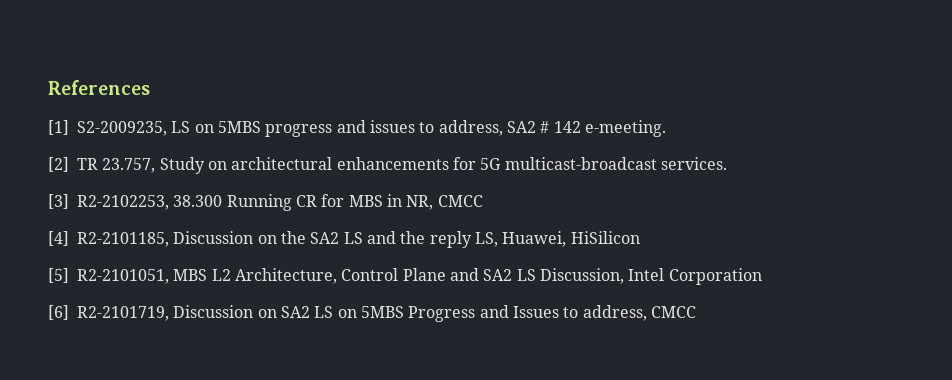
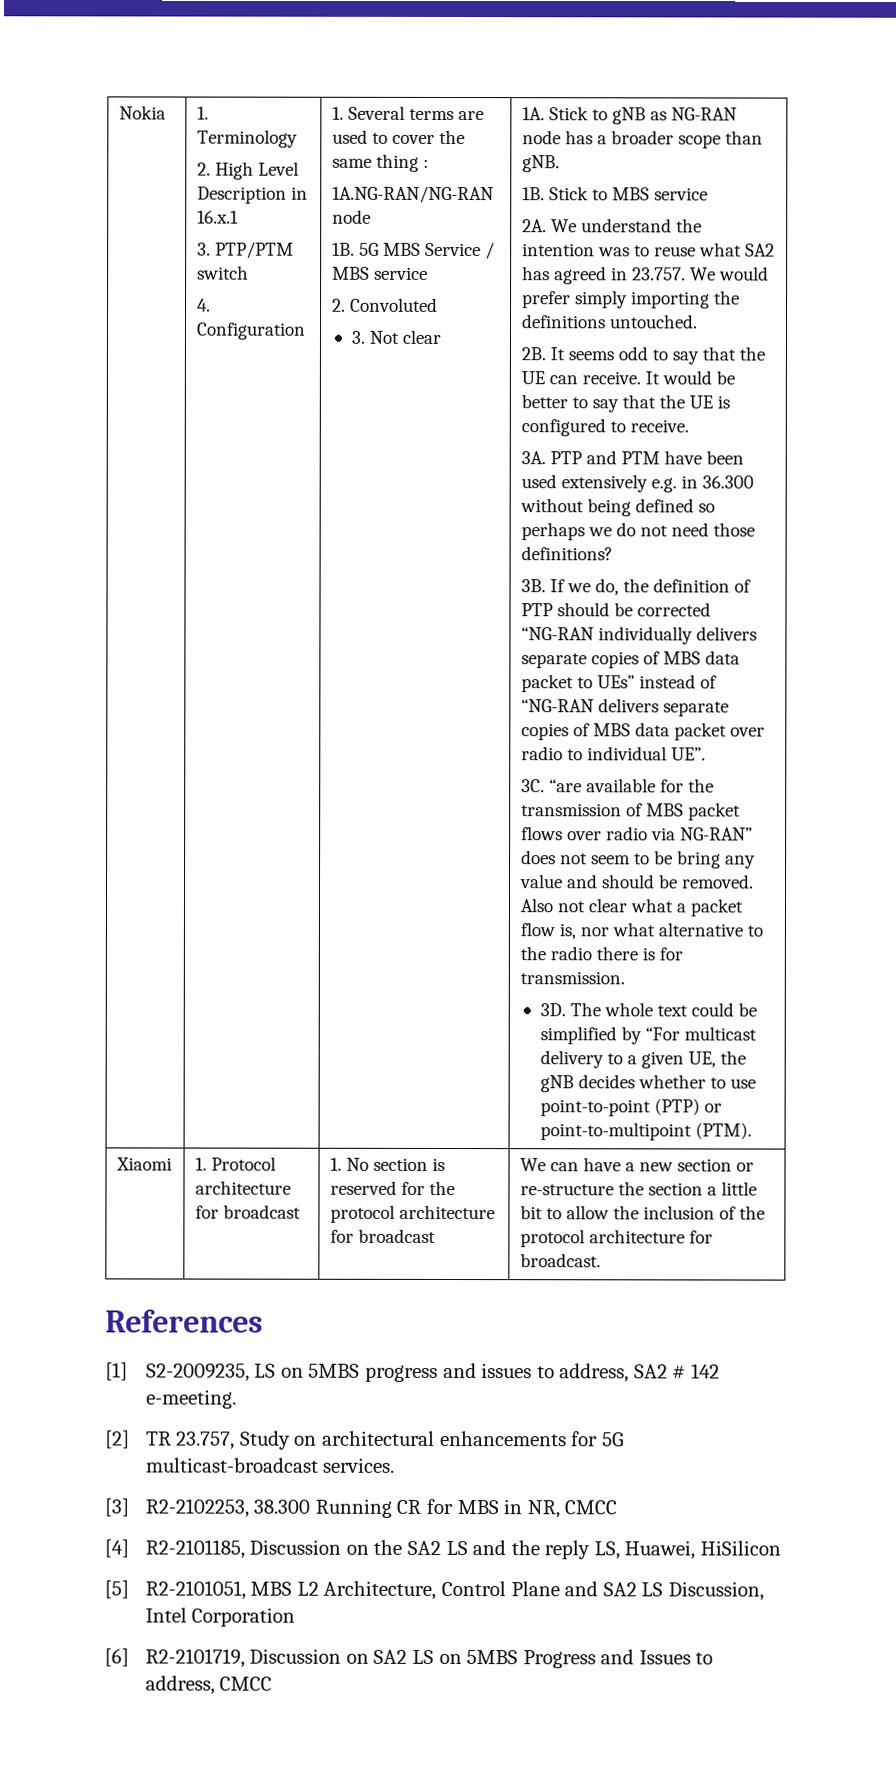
+ Nokia | 1. Terminology
+ 2. High Level Description in 16.x.1
+ 3. PTP/PTM switch
+ 4. Configuration | 1. Several terms are used to cover the same thing :
+ 1A.NG-RAN/NG-RAN node
+ 1B. 5G MBS Service / MBS service
+ 2. Convoluted
+ 3. Not clear | 1A. Stick to gNB as NG-RAN node has a broader scope than gNB.
+ 1B. Stick to MBS service
+ 2A. We understand the intention was to reuse what SA2 has agreed in 23.757. We would prefer simply importing the definitions untouched.
+ 2B. It seems odd to say that the UE can receive. It would be better to say that the UE is configured to receive.
+ 3A. PTP and PTM have been used extensively e.g. in 36.300 without being defined so perhaps we do not need those definitions?
+ 3B. If we do, the definition of PTP should be corrected “NG-RAN individually delivers separate copies of MBS data packet to UEs” instead of “NG-RAN delivers separate copies of MBS data packet over radio to individual UE”.
+ 3C. “are available for the transmission of MBS packet flows over radio via NG-RAN” does not seem to be bring any value and should be removed. Also not clear what a packet flow is, nor what alternative to the radio there is for transmission.
+ 3D. The whole text could be simplified by “For multicast delivery to a given UE, the gNB decides whether to use point-to-point (PTP) or point-to-multipoint (PTM).
+ Xiaomi | 1. Protocol architecture for broadcast | 1. No section is reserved for the protocol architecture for broadcast | We can have a new section or re-structure the section a little bit to allow the inclusion of the protocol architecture for broadcast.

